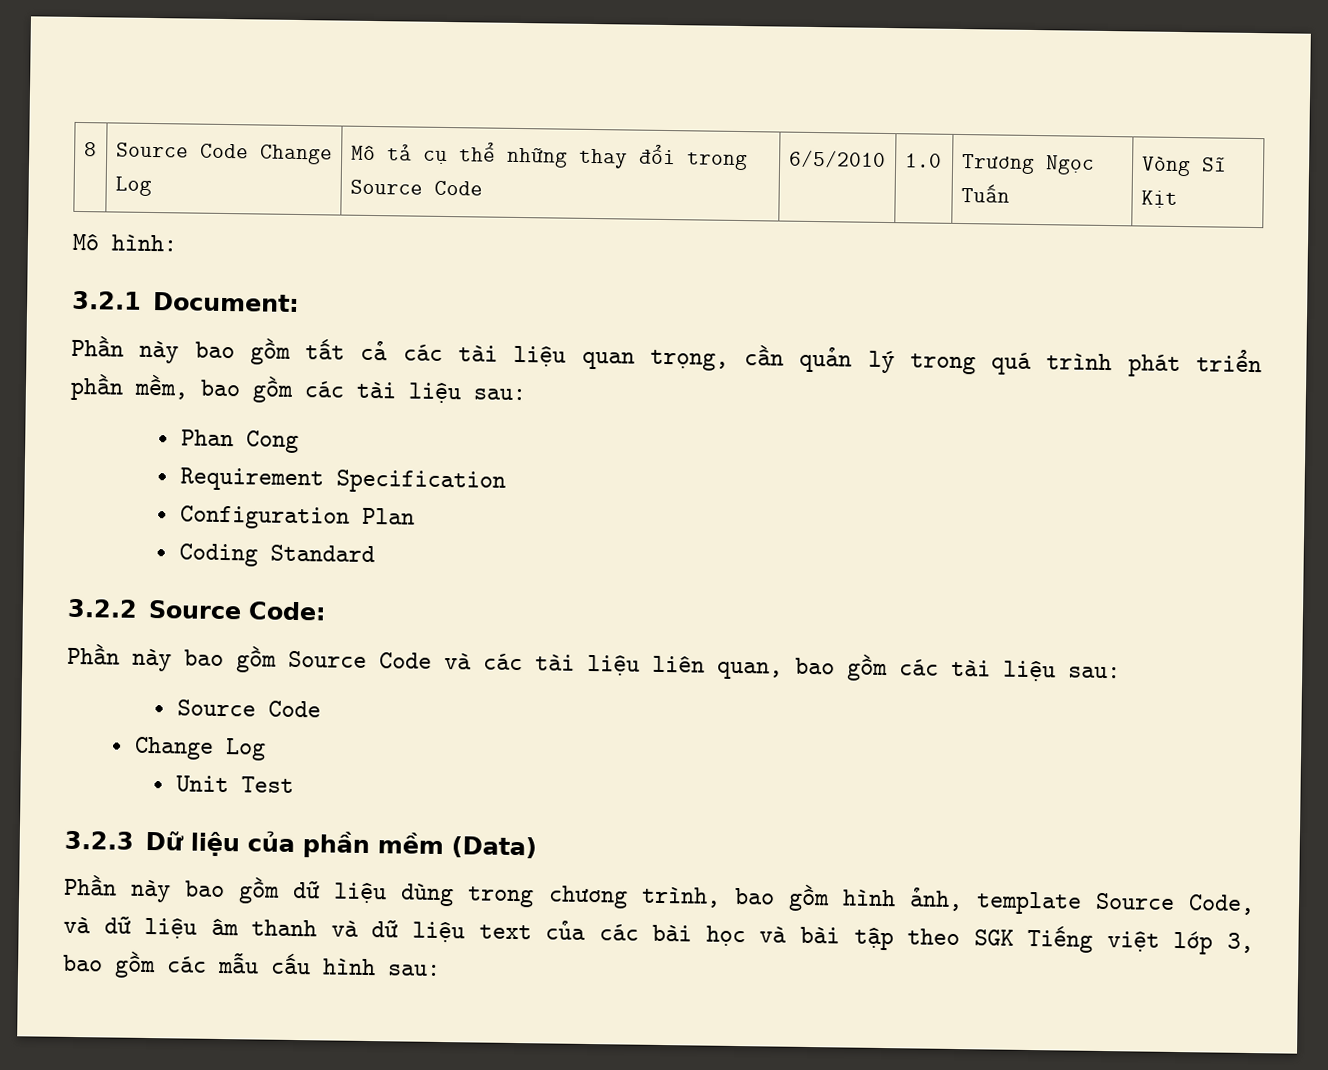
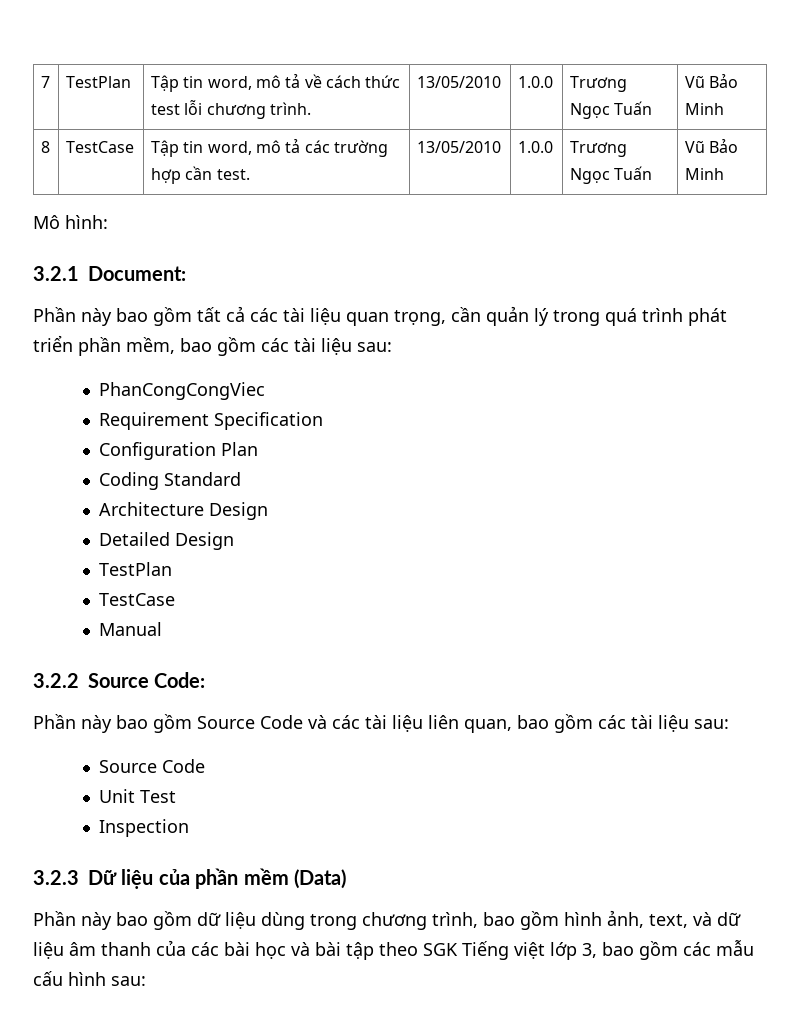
- 8 | Source Code Change Log | Mô tả cụ thể những thay đổi trong Source Code | 6/5/2010 | 1.0 | Trương Ngọc Tuấn | Vòng Sĩ Kịt
+ 7 | TestPlan | Tập tin word, mô tả về cách thức test lỗi chương trình. | 13/05/2010 | 1.0.0 | Trương Ngọc Tuấn | Vũ Bảo Minh
+ 8 | TestCase | Tập tin word, mô tả các trường hợp cần test. | 13/05/2010 | 1.0.0 | Trương Ngọc Tuấn | Vũ Bảo Minh
- Phan Cong
+ PhanCongCongViec
+ Architecture Design
+ Detailed Design
+ TestPlan
+ TestCase
+ Manual
  Phần này bao gồm Source Code và các tài liệu liên quan, bao gồm các tài liệu sau:
  Source Code
- Change Log
+ Inspection
- Phần này bao gồm dữ liệu dùng trong chương trình, bao gồm hình ảnh, template Source Code, và dữ liệu âm thanh và dữ liệu text của các bài học và bài tập theo SGK Tiếng việt lớp 3, bao gồm các mẫu cấu hình sau:
+ Phần này bao gồm dữ liệu dùng trong chương trình, bao gồm hình ảnh, text, và dữ liệu âm thanh của các bài học và bài tập theo SGK Tiếng việt lớp 3, bao gồm các mẫu cấu hình sau:

